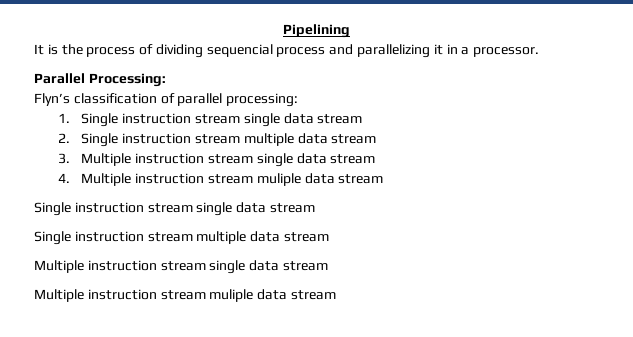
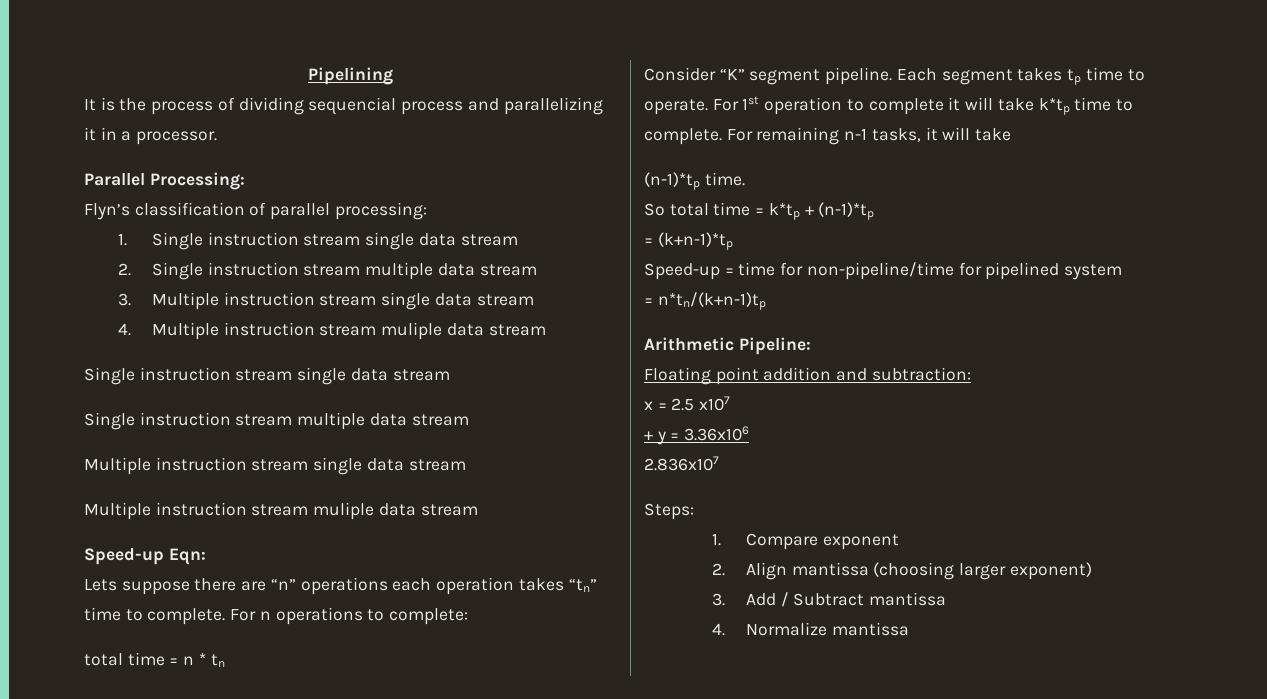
+ Speed-up Eqn:
+ Lets suppose there are “n” operations each operation takes “tn” time to complete. For n operations to complete:
+ total time = n * tn
+ Consider “K” segment pipeline. Each segment takes tp time to operate. For 1st operation to complete it will take k*tp time to complete. For remaining n-1 tasks, it will take
+ (n-1)*tp time.
+ So total time = k*tp + (n-1)*tp
+ = (k+n-1)*tp
+ Speed-up = time for non-pipeline/time for pipelined system
+ = n*tn/(k+n-1)tp
+ Arithmetic Pipeline:
+ Floating point addition and subtraction:
+ x = 2.5 x107
+ + y = 3.36x106
+ 2.836x107
+ Steps:
+ 1. Compare exponent
+ 2. Align mantissa (choosing larger exponent)
+ 3. Add / Subtract mantissa
+ 4. Normalize mantissa

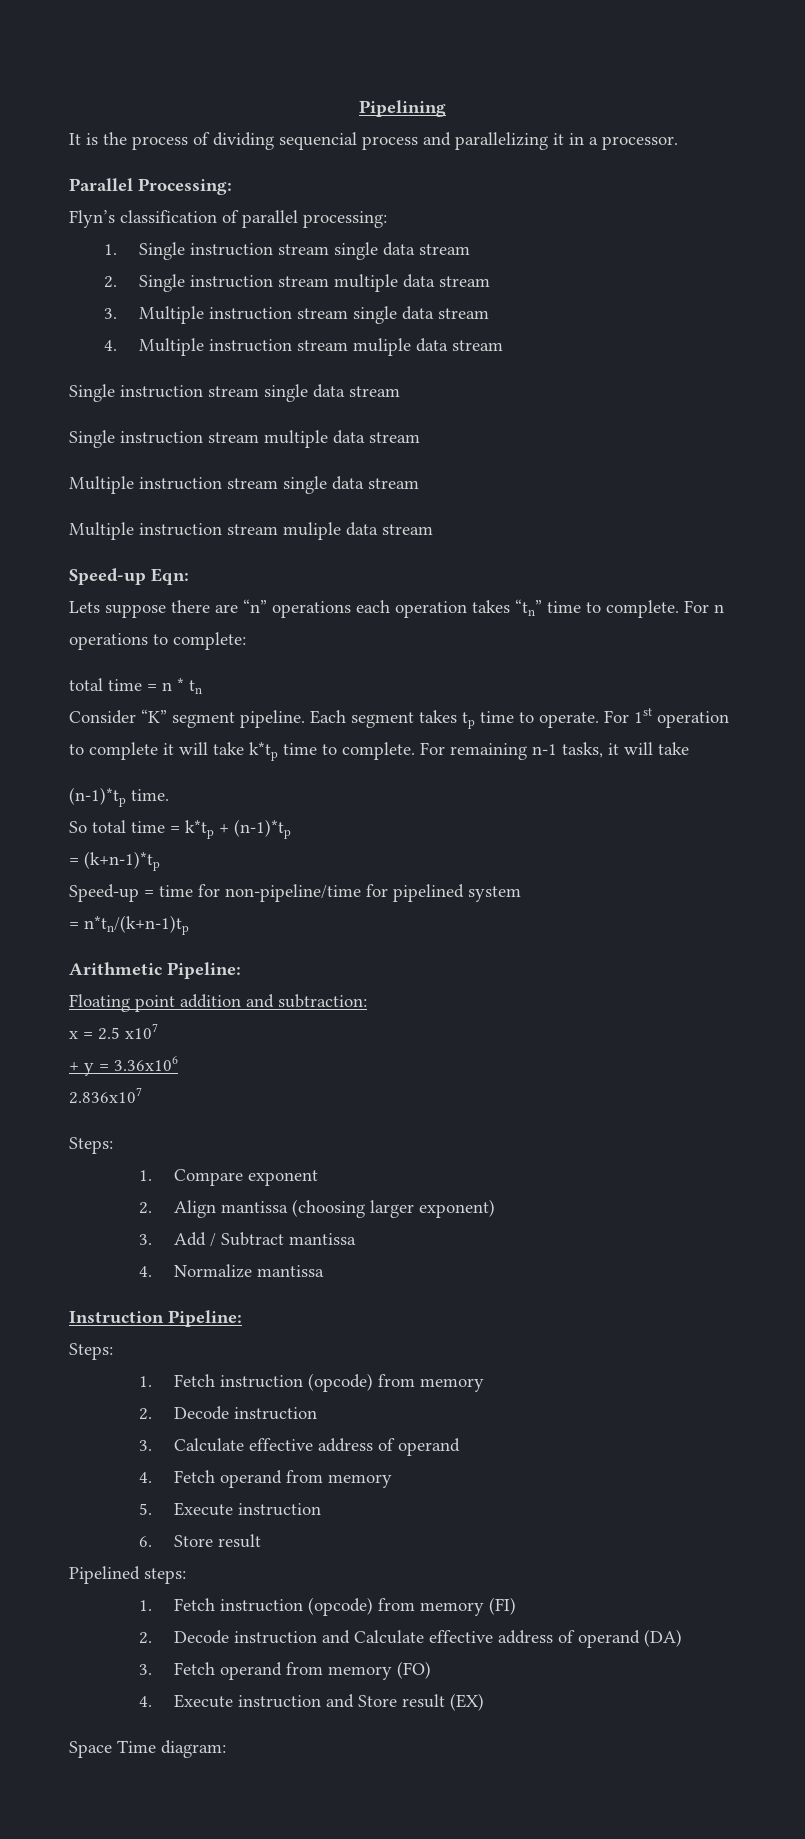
+ Instruction Pipeline:
+ Steps:
+ 1. Fetch instruction (opcode) from memory
+ 2. Decode instruction
+ 3. Calculate effective address of operand
+ 4. Fetch operand from memory
+ 5. Execute instruction
+ 6. Store result
+ Pipelined steps:
+ 1. Fetch instruction (opcode) from memory (FI)
+ 2. Decode instruction and Calculate effective address of operand (DA)
+ 3. Fetch operand from memory (FO)
+ 4. Execute instruction and Store result (EX)
+ Space Time diagram:

